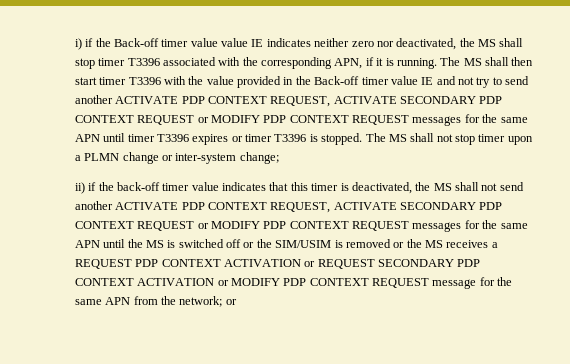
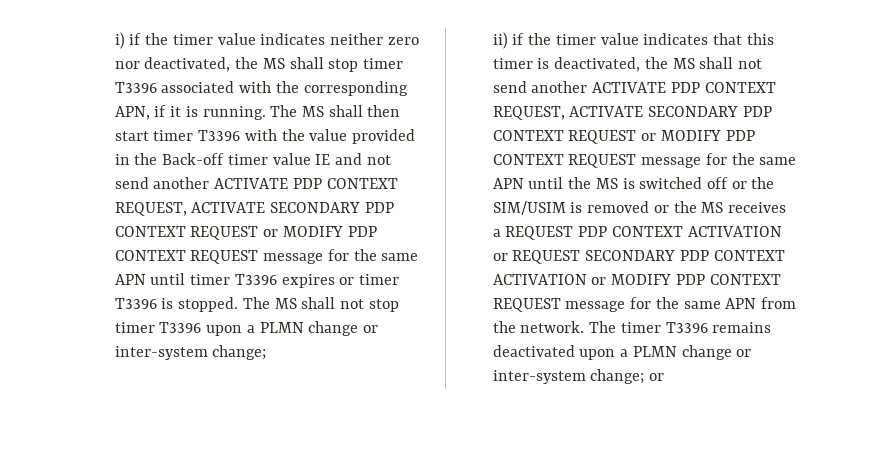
- i) if the Back-off timer value value IE indicates neither zero nor deactivated, the MS shall stop timer T3396 associated with the corresponding APN, if it is running.
+ i) if the timer value indicates neither zero nor deactivated, the MS shall stop timer T3396 associated with the corresponding APN, if it is running.
- The MS shall then start timer T3396 with the value provided in the Back-off timer value IE and not try to send another ACTIVATE PDP CONTEXT REQUEST, ACTIVATE SECONDARY PDP CONTEXT REQUEST or MODIFY PDP CONTEXT REQUEST messages for the same APN until timer T3396 expires or timer T3396 is stopped.
+ The MS shall then start timer T3396 with the value provided in the Back-off timer value IE and not send another ACTIVATE PDP CONTEXT REQUEST, ACTIVATE SECONDARY PDP CONTEXT REQUEST or MODIFY PDP CONTEXT REQUEST message for the same APN until timer T3396 expires or timer T3396 is stopped.
- The MS shall not stop timer upon a PLMN change or inter-system change;
+ The MS shall not stop timer T3396 upon a PLMN change or inter-system change;
- ii) if the back-off timer value indicates that this timer is deactivated, the MS shall not send another ACTIVATE PDP CONTEXT REQUEST, ACTIVATE SECONDARY PDP CONTEXT REQUEST or MODIFY PDP CONTEXT REQUEST messages for the same APN until the MS is switched off or the SIM/USIM is removed or the MS receives a REQUEST PDP CONTEXT ACTIVATION or REQUEST SECONDARY PDP CONTEXT ACTIVATION or MODIFY PDP CONTEXT REQUEST message for the same APN from the network;
+ ii) if the timer value indicates that this timer is deactivated, the MS shall not send another ACTIVATE PDP CONTEXT REQUEST, ACTIVATE SECONDARY PDP CONTEXT REQUEST or MODIFY PDP CONTEXT REQUEST message for the same APN until the MS is switched off or the SIM/USIM is removed or the MS receives a REQUEST PDP CONTEXT ACTIVATION or REQUEST SECONDARY PDP CONTEXT ACTIVATION or MODIFY PDP CONTEXT REQUEST message for the same APN from the network. The timer T3396 remains deactivated upon a PLMN change or inter-system change;

